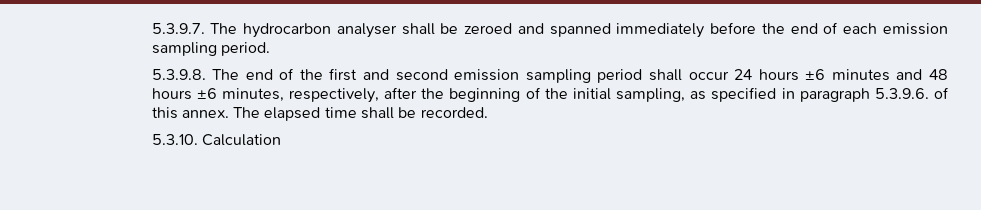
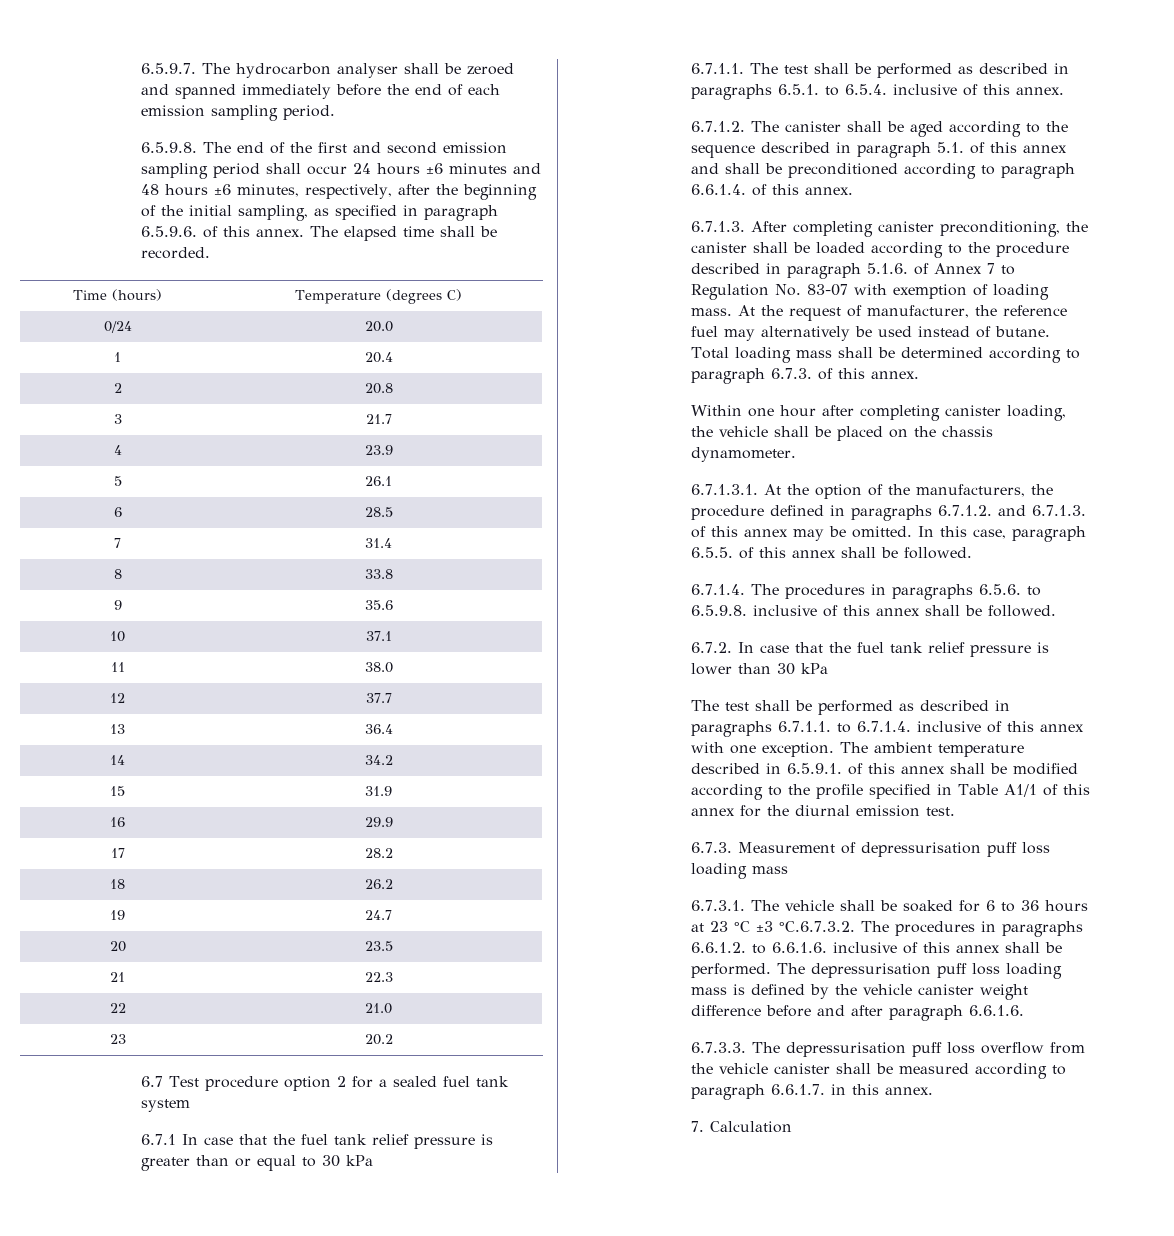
- 5.3.9.7. The hydrocarbon analyser shall be zeroed and spanned immediately before the end of each emission sampling period.
+ 6.5.9.7. The hydrocarbon analyser shall be zeroed and spanned immediately before the end of each emission sampling period.
- 5.3.9.8. The end of the first and second emission sampling period shall occur 24 hours ±6 minutes and 48 hours ±6 minutes, respectively, after the beginning of the initial sampling, as specified in paragraph 5.3.9.6. of this annex.
+ 6.5.9.8. The end of the first and second emission sampling period shall occur 24 hours ±6 minutes and 48 hours ±6 minutes, respectively, after the beginning of the initial sampling, as specified in paragraph 6.5.9.6. of this annex.
- 5.3.10. Calculation
+ Time (hours) | Temperature (degrees C)
+ 0/24 | 20.0
+ 1 | 20.4
+ 2 | 20.8
+ 3 | 21.7
+ 4 | 23.9
+ 5 | 26.1
+ 6 | 28.5
+ 7 | 31.4
+ 8 | 33.8
+ 9 | 35.6
+ 10 | 37.1
+ 11 | 38.0
+ 12 | 37.7
+ 13 | 36.4
+ 14 | 34.2
+ 15 | 31.9
+ 16 | 29.9
+ 17 | 28.2
+ 18 | 26.2
+ 19 | 24.7
+ 20 | 23.5
+ 21 | 22.3
+ 22 | 21.0
+ 23 | 20.2
+ 6.7 Test procedure option 2 for a sealed fuel tank system
+ 6.7.1 In case that the fuel tank relief pressure is greater than or equal to 30 kPa
+ 6.7.1.1. The test shall be performed as described in paragraphs 6.5.1. to 6.5.4. inclusive of this annex.
+ 6.7.1.2. The canister shall be aged according to the sequence described in paragraph 5.1. of this annex and shall be preconditioned according to paragraph 6.6.1.4. of this annex.
+ 6.7.1.3. After completing canister preconditioning, the canister shall be loaded according to the procedure described in paragraph 5.1.6. of Annex 7 to Regulation No. 83-07 with exemption of loading mass. At the request of manufacturer, the reference fuel may alternatively be used instead of butane. Total loading mass shall be determined according to paragraph 6.7.3. of this annex.
+ Within one hour after completing canister loading, the vehicle shall be placed on the chassis dynamometer.
+ 6.7.1.3.1. At the option of the manufacturers, the procedure defined in paragraphs 6.7.1.2. and 6.7.1.3. of this annex may be omitted. In this case, paragraph 6.5.5. of this annex shall be followed.
+ 6.7.1.4. The procedures in paragraphs 6.5.6. to 6.5.9.8. inclusive of this annex shall be followed.
+ 6.7.2. In case that the fuel tank relief pressure is lower than 30 kPa
+ The test shall be performed as described in paragraphs 6.7.1.1. to 6.7.1.4. inclusive of this annex with one exception. The ambient temperature described in 6.5.9.1. of this annex shall be modified according to the profile specified in Table A1/1 of this annex for the diurnal emission test.
+ 6.7.3. Measurement of depressurisation puff loss loading mass
+ 6.7.3.1. The vehicle shall be soaked for 6 to 36 hours at 23 °C ±3 °C.6.7.3.2. The procedures in paragraphs 6.6.1.2. to 6.6.1.6. inclusive of this annex shall be performed. The depressurisation puff loss loading mass is defined by the vehicle canister weight difference before and after paragraph 6.6.1.6.
+ 6.7.3.3. The depressurisation puff loss overflow from the vehicle canister shall be measured according to paragraph 6.6.1.7. in this annex.
+ 7. Calculation

